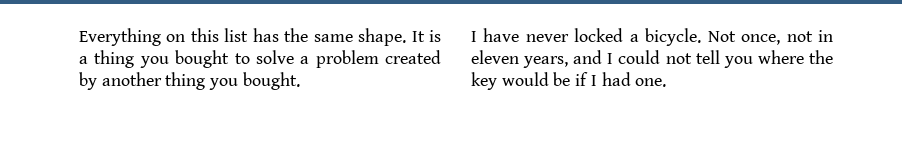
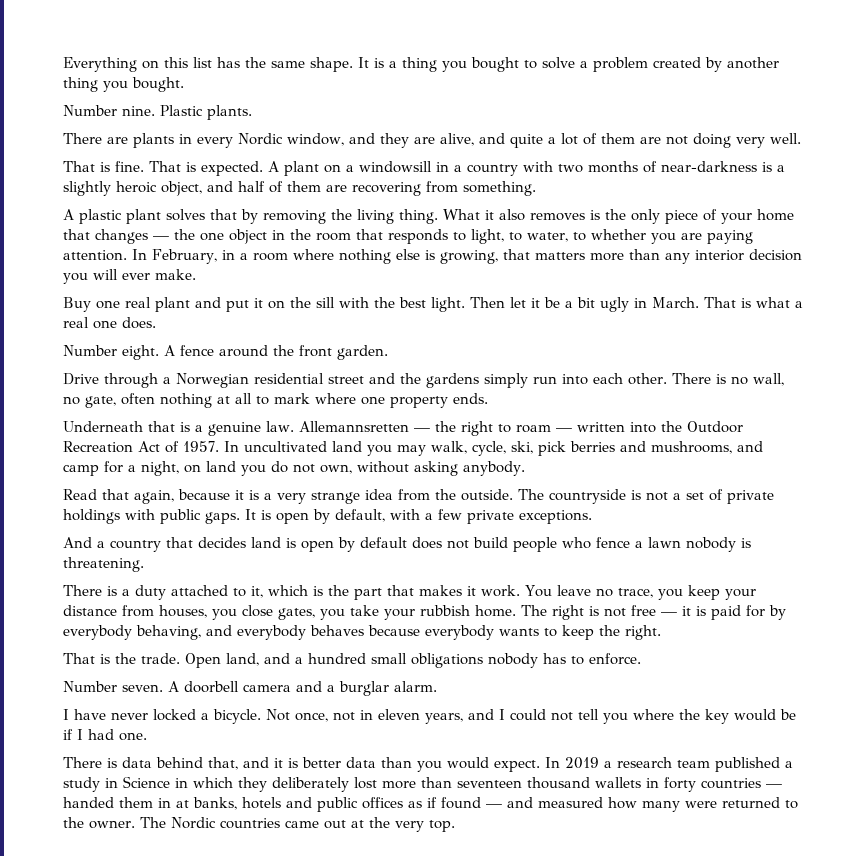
+ Number nine. Plastic plants.
+ There are plants in every Nordic window, and they are alive, and quite a lot of them are not doing very well.
+ That is fine. That is expected. A plant on a windowsill in a country with two months of near-darkness is a slightly heroic object, and half of them are recovering from something.
+ A plastic plant solves that by removing the living thing. What it also removes is the only piece of your home that changes — the one object in the room that responds to light, to water, to whether you are paying attention. In February, in a room where nothing else is growing, that matters more than any interior decision you will ever make.
+ Buy one real plant and put it on the sill with the best light. Then let it be a bit ugly in March. That is what a real one does.
+ Number eight. A fence around the front garden.
+ Drive through a Norwegian residential street and the gardens simply run into each other. There is no wall, no gate, often nothing at all to mark where one property ends.
+ Underneath that is a genuine law. Allemannsretten — the right to roam — written into the Outdoor Recreation Act of 1957. In uncultivated land you may walk, cycle, ski, pick berries and mushrooms, and camp for a night, on land you do not own, without asking anybody.
+ Read that again, because it is a very strange idea from the outside. The countryside is not a set of private holdings with public gaps. It is open by default, with a few private exceptions.
+ And a country that decides land is open by default does not build people who fence a lawn nobody is threatening.
+ There is a duty attached to it, which is the part that makes it work. You leave no trace, you keep your distance from houses, you close gates, you take your rubbish home. The right is not free — it is paid for by everybody behaving, and everybody behaves because everybody wants to keep the right.
+ That is the trade. Open land, and a hundred small obligations nobody has to enforce.
+ Number seven. A doorbell camera and a burglar alarm.
+ There is data behind that, and it is better data than you would expect. In 2019 a research team published a study in Science in which they deliberately lost more than seventeen thousand wallets in forty countries — handed them in at banks, hotels and public offices as if found — and measured how many were returned to the owner. The Nordic countries came out at the very top.

